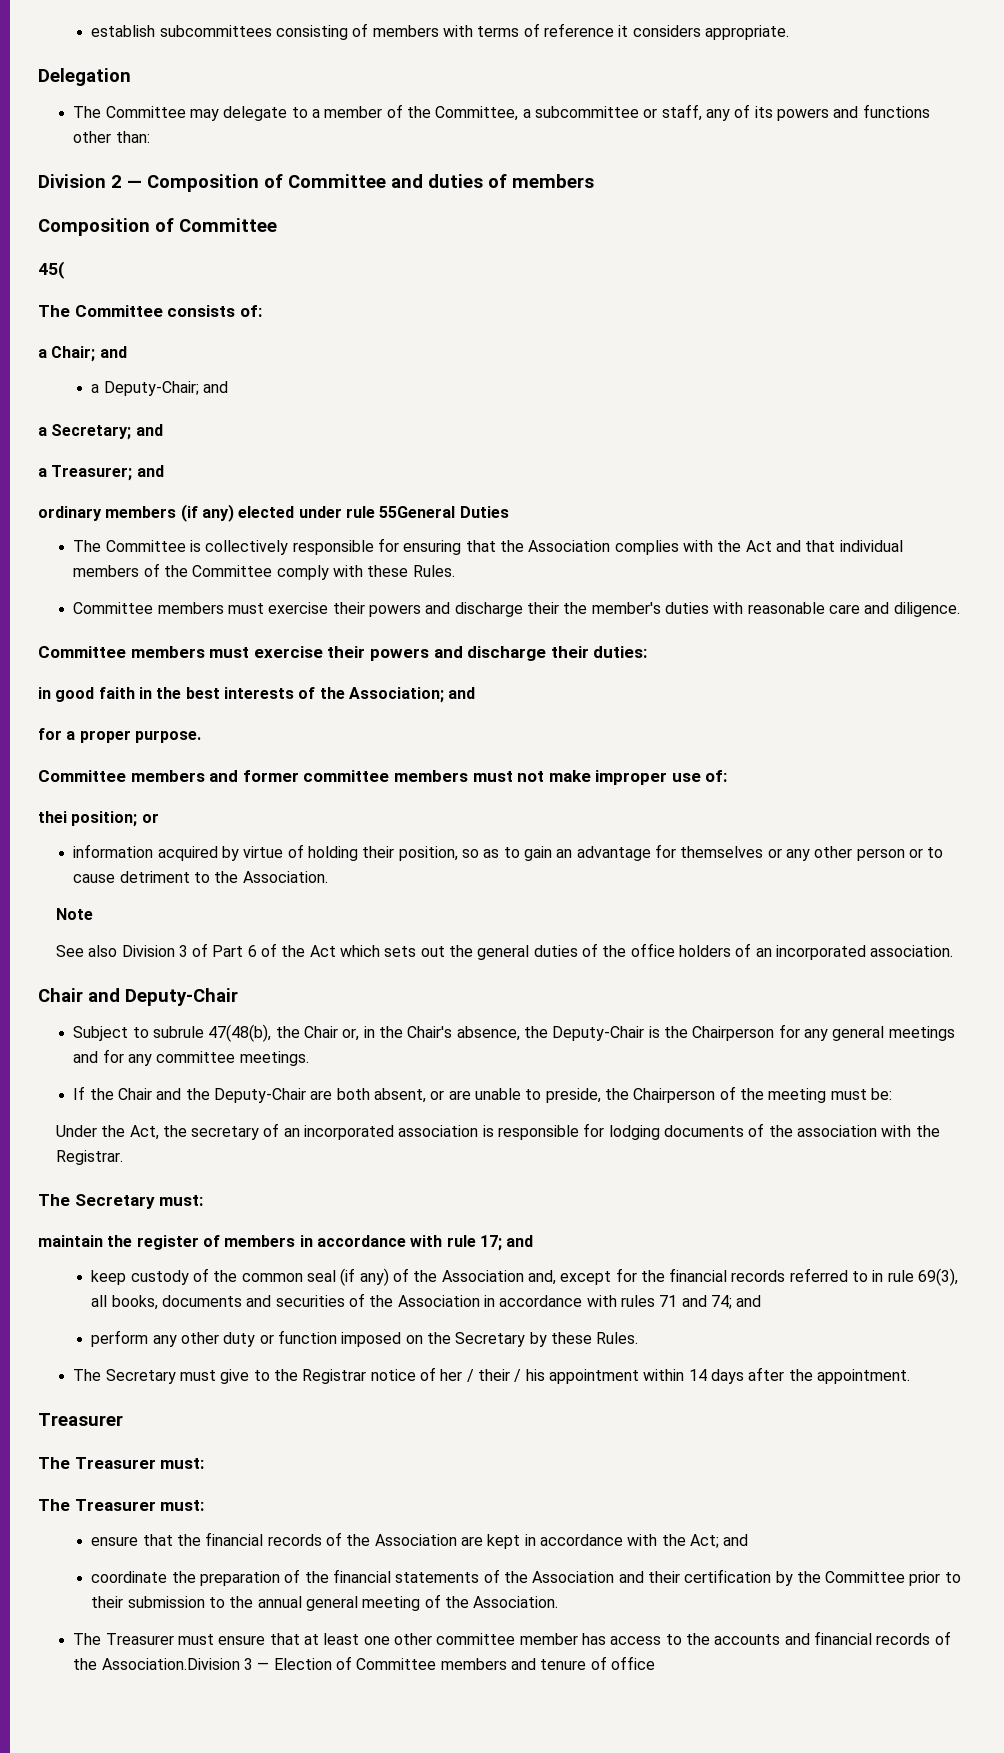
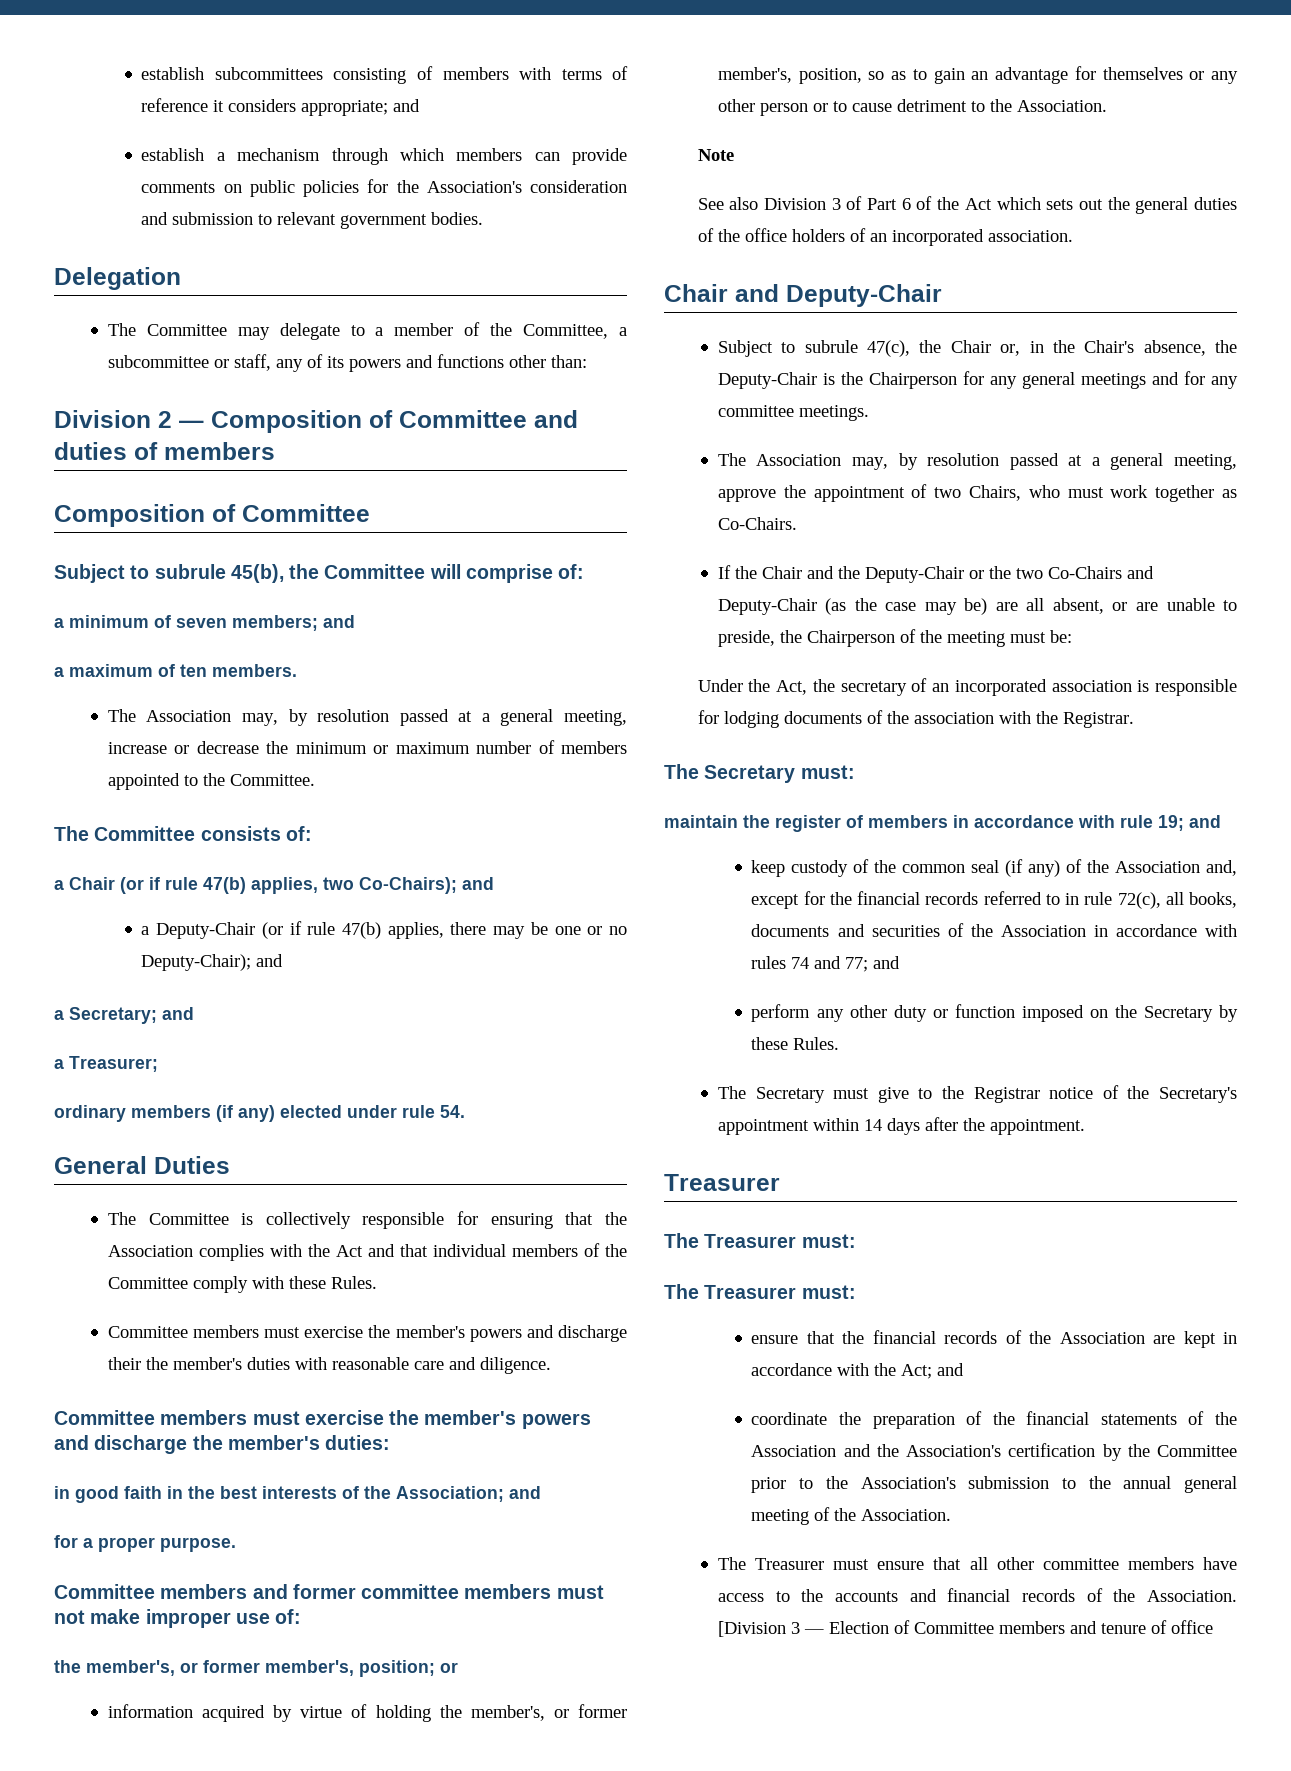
- establish subcommittees consisting of members with terms of reference it considers appropriate.
+ establish subcommittees consisting of members with terms of reference it considers appropriate; and
+ establish a mechanism through which members can provide comments on public policies for the Association's consideration and submission to relevant government bodies.
- 45(
+ Subject to subrule 45(b), the Committee will comprise of:
+ a minimum of seven members; and
+ a maximum of ten members.
+ The Association may, by resolution passed at a general meeting, increase or decrease the minimum or maximum number of members appointed to the Committee.
- a Chair; and
- a Deputy-Chair; and
+ a Chair (or if rule 47(b) applies, two Co-Chairs); and
+ a Deputy-Chair (or if rule 47(b) applies, there may be one or no Deputy-Chair); and
- a Treasurer; and
+ a Treasurer;
- ordinary members (if any) elected under rule 55General Duties
+ ordinary members (if any) elected under rule 54.
+ General Duties
- Committee members must exercise their powers and discharge their the member's duties with reasonable care and diligence.
+ Committee members must exercise the member's powers and discharge their the member's duties with reasonable care and diligence.
- Committee members must exercise their powers and discharge their duties:
+ Committee members must exercise the member's powers and discharge the member's duties:
- thei position; or
+ the member's, or former member's, position; or
- information acquired by virtue of holding their position, so as to gain an advantage for themselves or any other person or to cause detriment to the Association.
+ information acquired by virtue of holding the member's, or former member's, position, so as to gain an advantage for themselves or any other person or to cause detriment to the Association.
- Subject to subrule 47(48(b), the Chair or, in the Chair's absence, the Deputy-Chair is the Chairperson for any general meetings and for any committee meetings.
+ Subject to subrule 47(c), the Chair or, in the Chair's absence, the Deputy-Chair is the Chairperson for any general meetings and for any committee meetings.
+ The Association may, by resolution passed at a general meeting, approve the appointment of two Chairs, who must work together as Co-Chairs.
- If the Chair and the Deputy-Chair are both absent, or are unable to preside, the Chairperson of the meeting must be:
+ If the Chair and the Deputy-Chair or the two Co-Chairs and Deputy-Chair (as the case may be) are all absent, or are unable to preside, the Chairperson of the meeting must be:
- maintain the register of members in accordance with rule 17; and
+ maintain the register of members in accordance with rule 19; and
- keep custody of the common seal (if any) of the Association and, except for the financial records referred to in rule 69(3), all books, documents and securities of the Association in accordance with rules 71 and 74; and
+ keep custody of the common seal (if any) of the Association and, except for the financial records referred to in rule 72(c), all books, documents and securities of the Association in accordance with rules 74 and 77; and
- The Secretary must give to the Registrar notice of her / their / his appointment within 14 days after the appointment.
+ The Secretary must give to the Registrar notice of the Secretary's appointment within 14 days after the appointment.
- coordinate the preparation of the financial statements of the Association and their certification by the Committee prior to their submission to the annual general meeting of the Association.
+ coordinate the preparation of the financial statements of the Association and the Association's certification by the Committee prior to the Association's submission to the annual general meeting of the Association.
- The Treasurer must ensure that at least one other committee member has access to the accounts and financial records of the Association.Division 3 — Election of Committee members and tenure of office
+ The Treasurer must ensure that all other committee members have access to the accounts and financial records of the Association. [Division 3 — Election of Committee members and tenure of office

